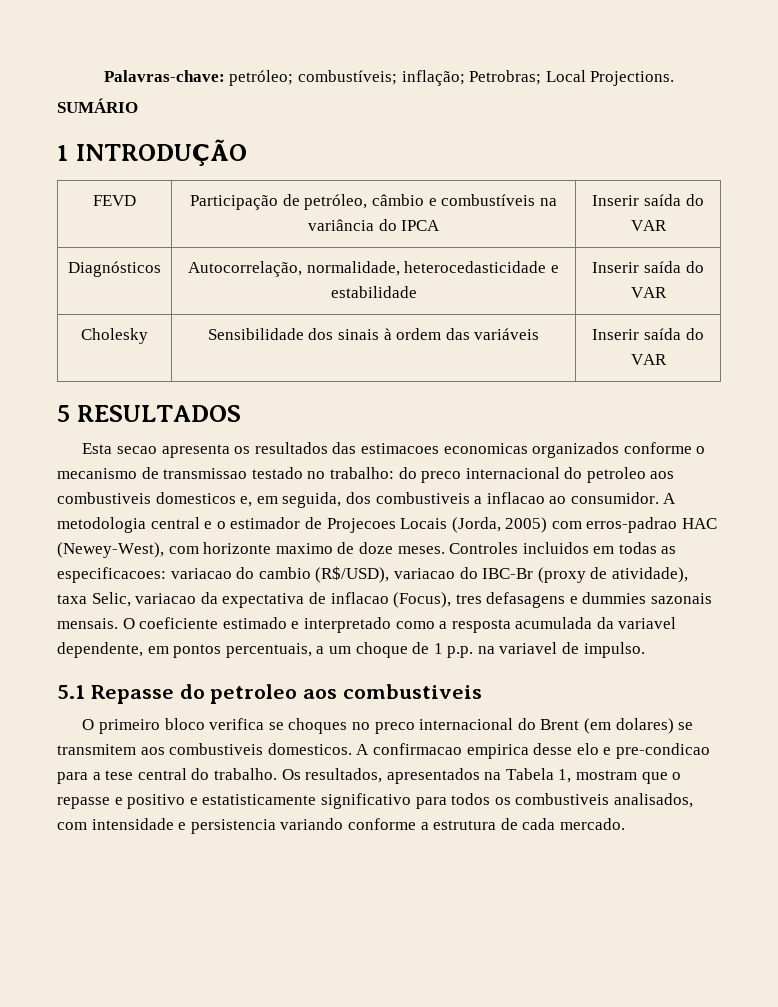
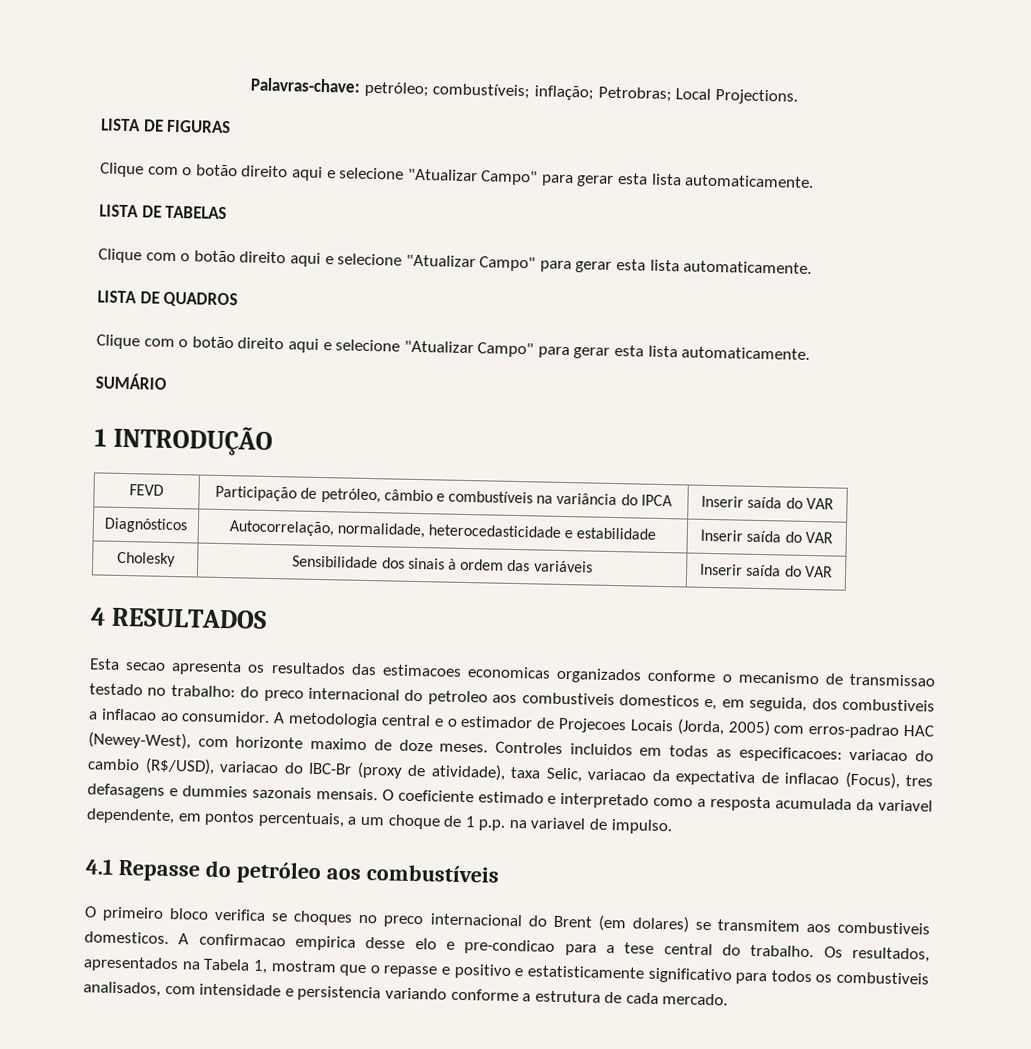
+ LISTA DE FIGURAS
+ Clique com o botão direito aqui e selecione "Atualizar Campo" para gerar esta lista automaticamente.
+ LISTA DE TABELAS
+ Clique com o botão direito aqui e selecione "Atualizar Campo" para gerar esta lista automaticamente.
+ LISTA DE QUADROS
+ Clique com o botão direito aqui e selecione "Atualizar Campo" para gerar esta lista automaticamente.
- 5 RESULTADOS
+ 4 RESULTADOS
- 5.1 Repasse do petroleo aos combustiveis
+ 4.1 Repasse do petróleo aos combustíveis

